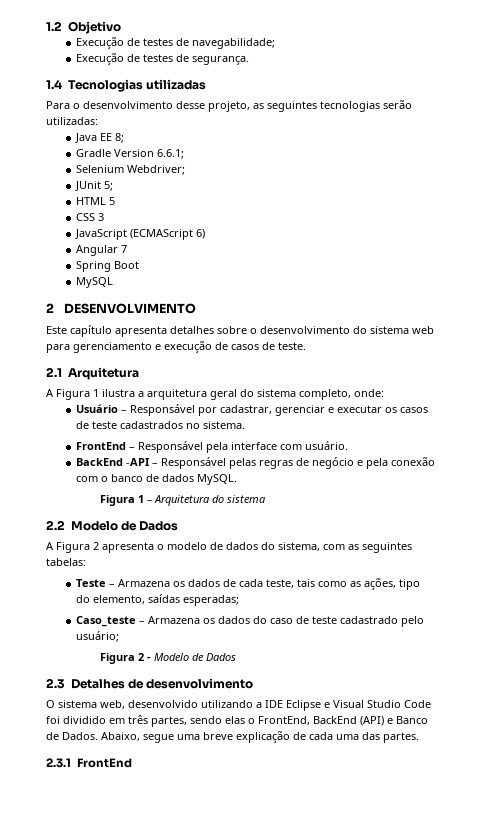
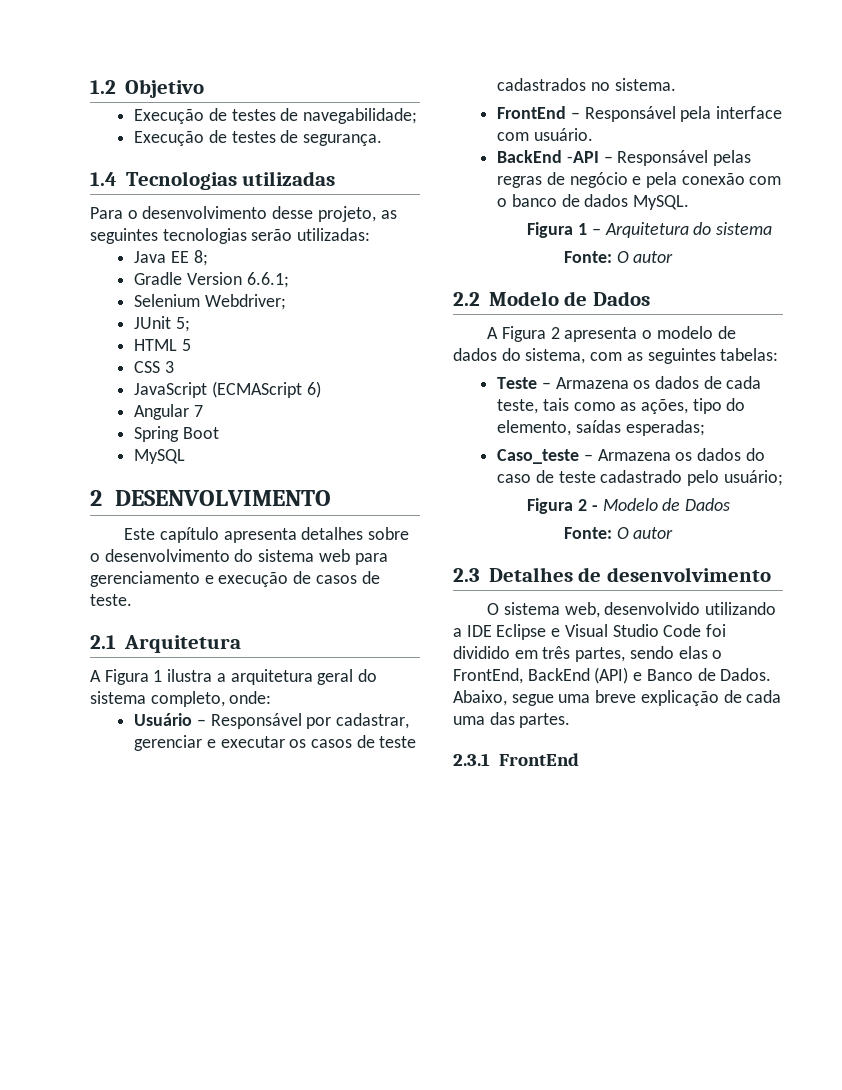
  Figura 1 – Arquitetura do sistema
+ Fonte: O autor
  Figura 2 - Modelo de Dados
+ Fonte: O autor

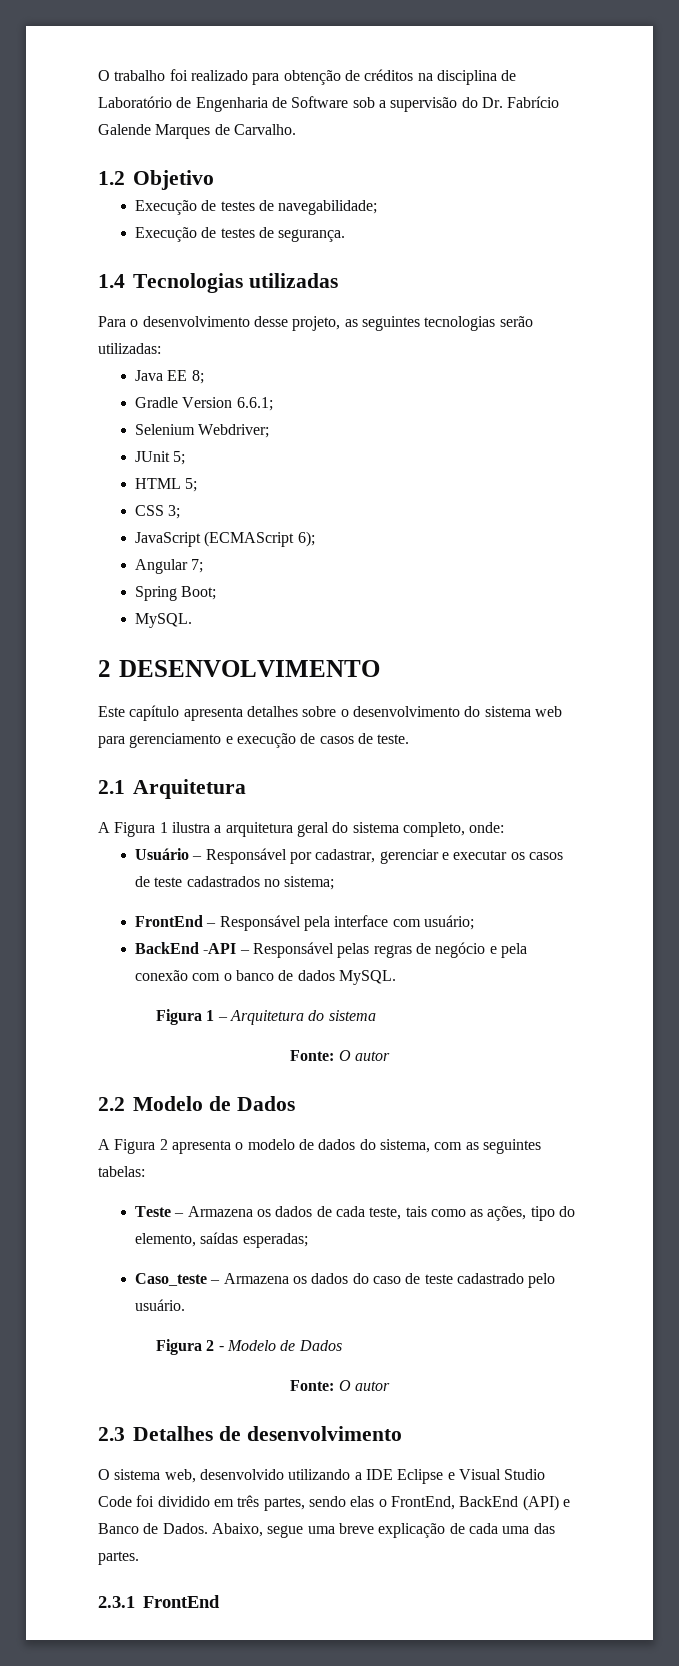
+ O trabalho foi realizado para obtenção de créditos na disciplina de Laboratório de Engenharia de Software sob a supervisão do Dr. Fabrício Galende Marques de Carvalho.
- HTML 5
+ HTML 5;
- CSS 3
+ CSS 3;
- JavaScript (ECMAScript 6)
+ JavaScript (ECMAScript 6);
- Angular 7
+ Angular 7;
- Spring Boot
- MySQL
+ Spring Boot;
+ MySQL.
- Usuário – Responsável por cadastrar, gerenciar e executar os casos de teste cadastrados no sistema.
+ Usuário – Responsável por cadastrar, gerenciar e executar os casos de teste cadastrados no sistema;
- FrontEnd – Responsável pela interface com usuário.
+ FrontEnd – Responsável pela interface com usuário;
- Caso_teste – Armazena os dados do caso de teste cadastrado pelo usuário;
+ Caso_teste – Armazena os dados do caso de teste cadastrado pelo usuário.

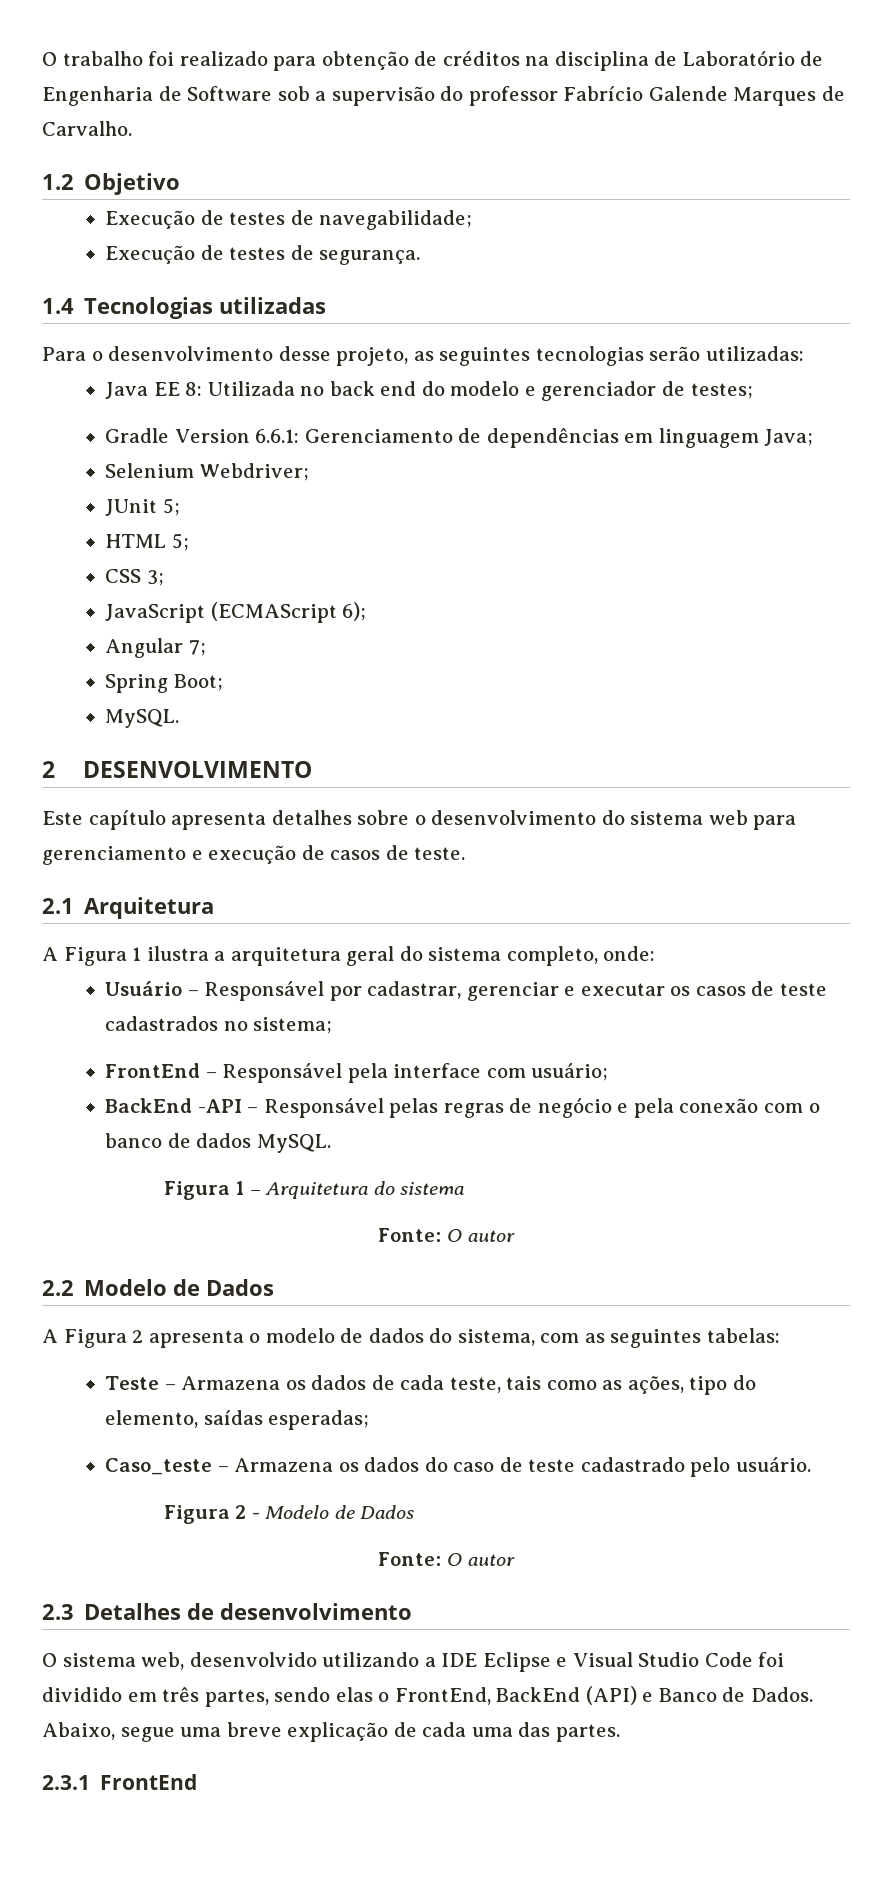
- O trabalho foi realizado para obtenção de créditos na disciplina de Laboratório de Engenharia de Software sob a supervisão do Dr. Fabrício Galende Marques de Carvalho.
+ O trabalho foi realizado para obtenção de créditos na disciplina de Laboratório de Engenharia de Software sob a supervisão do professor Fabrício Galende Marques de Carvalho.
- Java EE 8;
- Gradle Version 6.6.1;
+ Java EE 8: Utilizada no back end do modelo e gerenciador de testes;
+ Gradle Version 6.6.1: Gerenciamento de dependências em linguagem Java;

